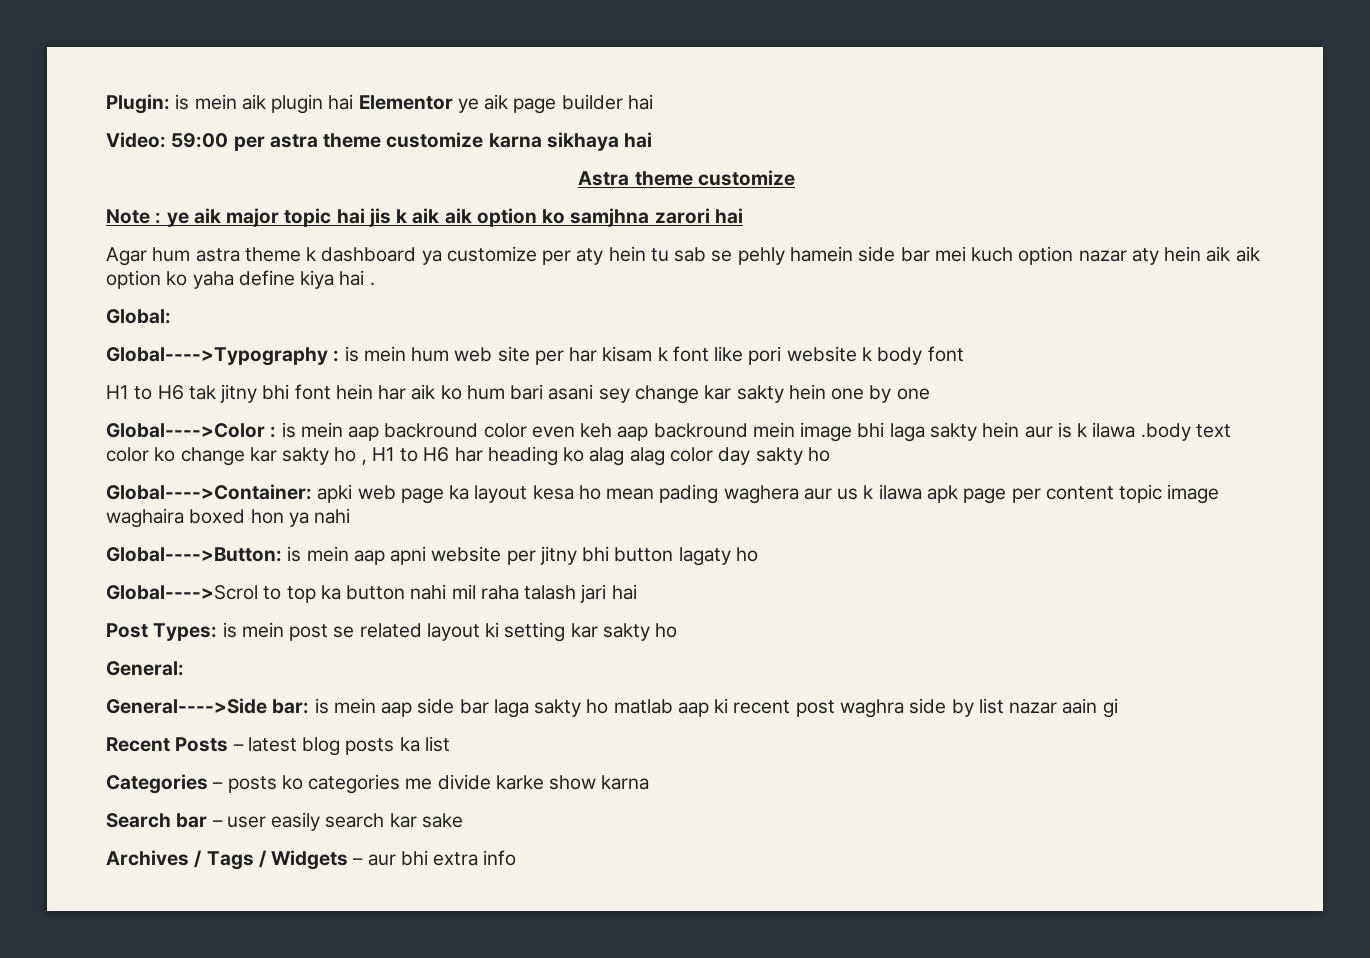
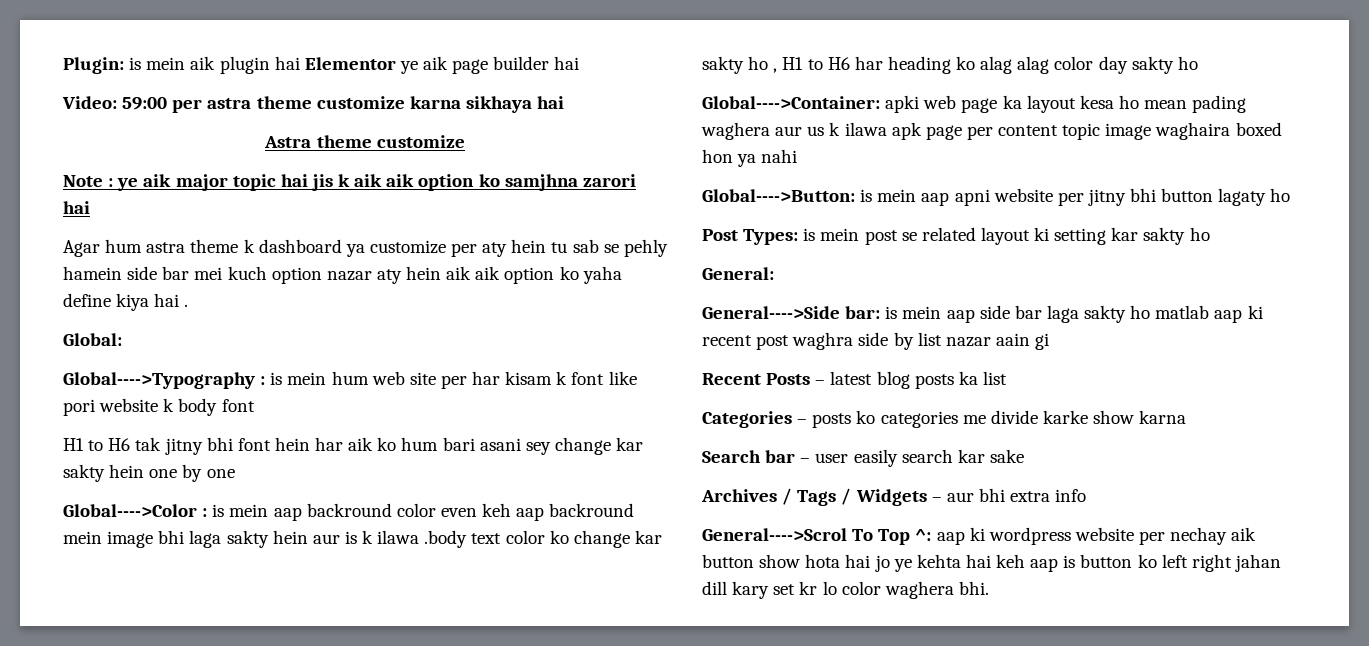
- Global---->Scrol to top ka button nahi mil raha talash jari hai
+ General---->Scrol To Top ^: aap ki wordpress website per nechay aik button show hota hai jo ye kehta hai keh aap is button ko left right jahan dill kary set kr lo color waghera bhi.

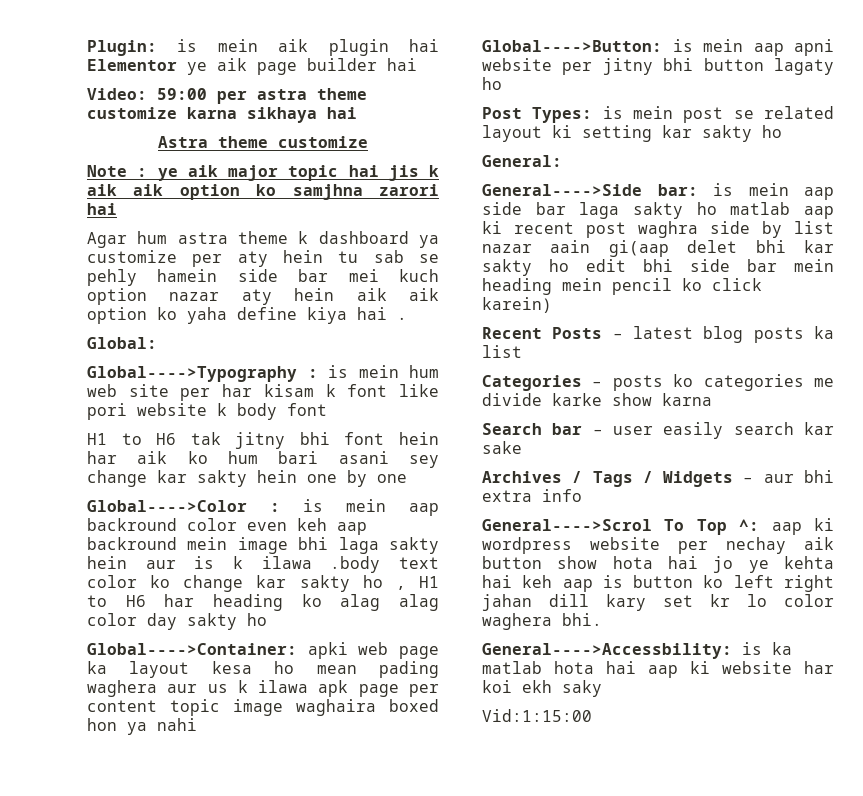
- General---->Side bar: is mein aap side bar laga sakty ho matlab aap ki recent post waghra side by list nazar aain gi
+ General---->Side bar: is mein aap side bar laga sakty ho matlab aap ki recent post waghra side by list nazar aain gi(aap delet bhi kar sakty ho edit bhi side bar mein heading mein pencil ko click karein)
+ General---->Accessbility: is ka matlab hota hai aap ki website har koi ekh saky
+ Vid:1:15:00

